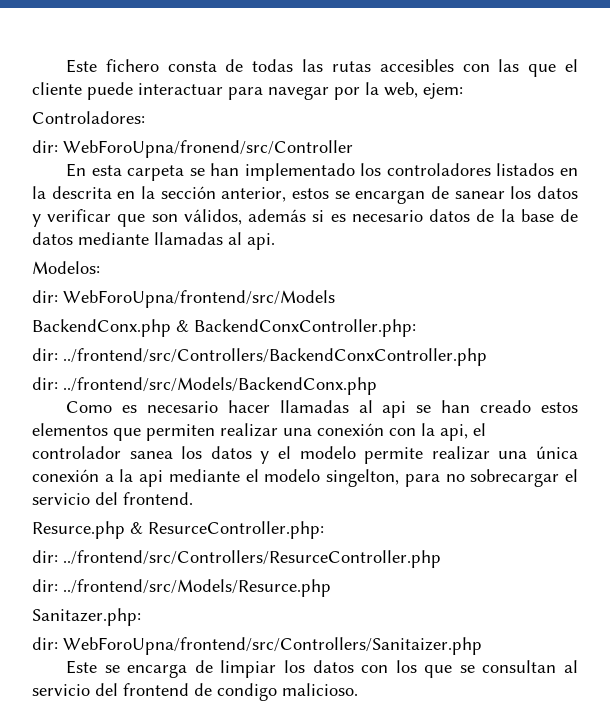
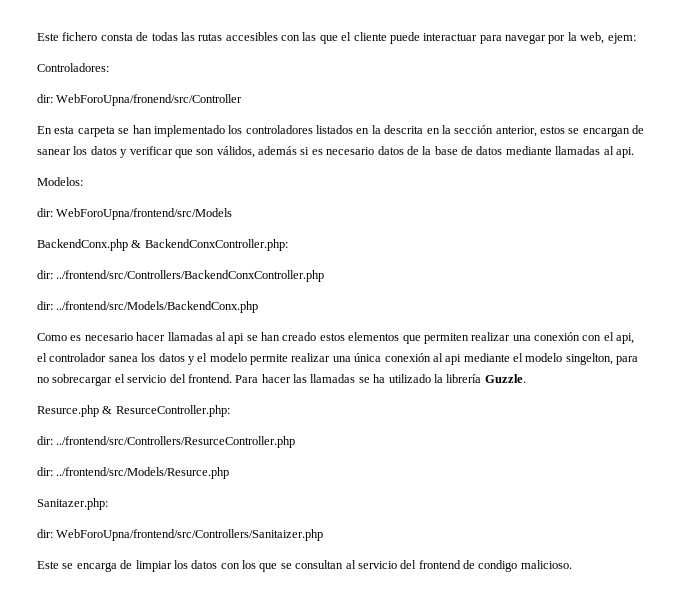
- Como es necesario hacer llamadas al api se han creado estos elementos que permiten realizar una conexión con la api, el controlador sanea los datos y el modelo permite realizar una única conexión a la api mediante el modelo singelton, para no sobrecargar el servicio del frontend.
+ Como es necesario hacer llamadas al api se han creado estos elementos que permiten realizar una conexión con el api, el controlador sanea los datos y el modelo permite realizar una única conexión al api mediante el modelo singelton, para no sobrecargar el servicio del frontend. Para hacer las llamadas se ha utilizado la librería Guzzle.

